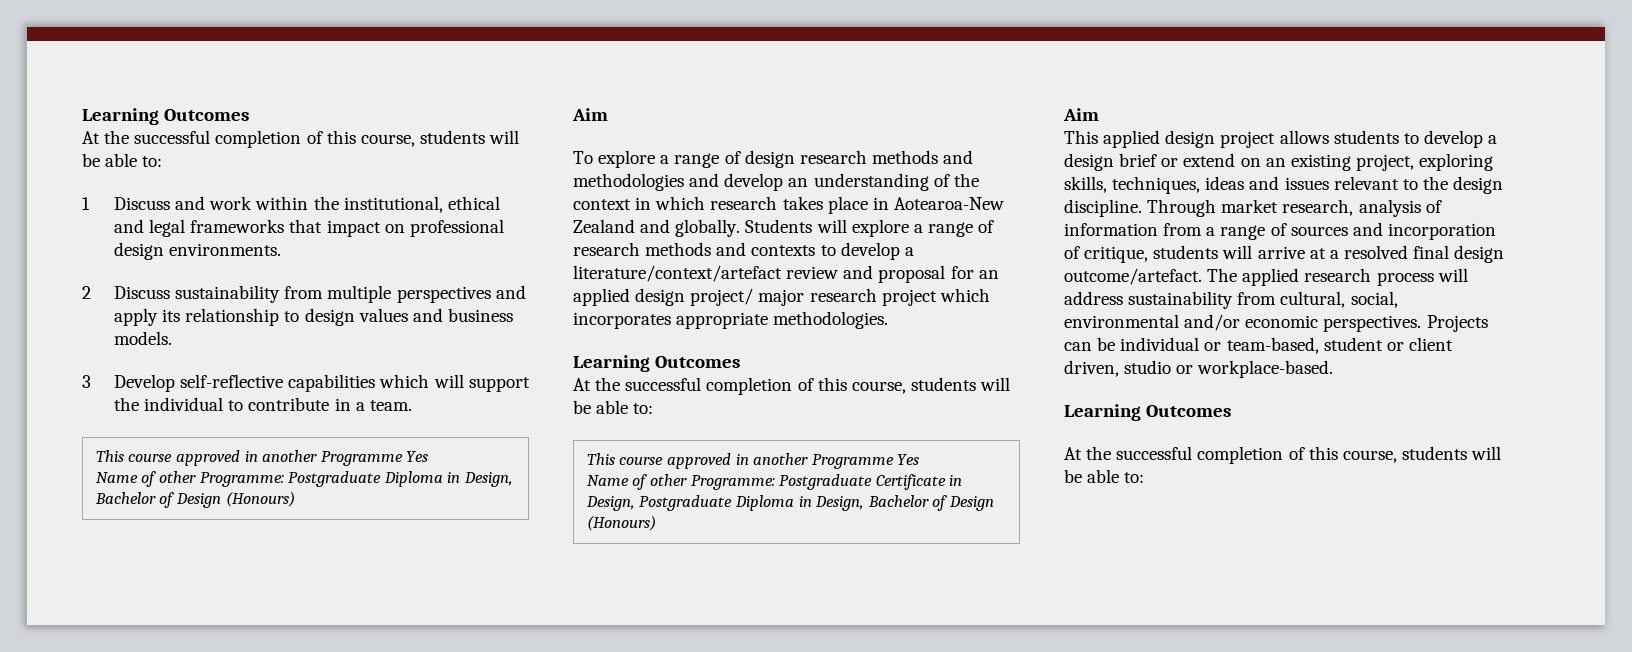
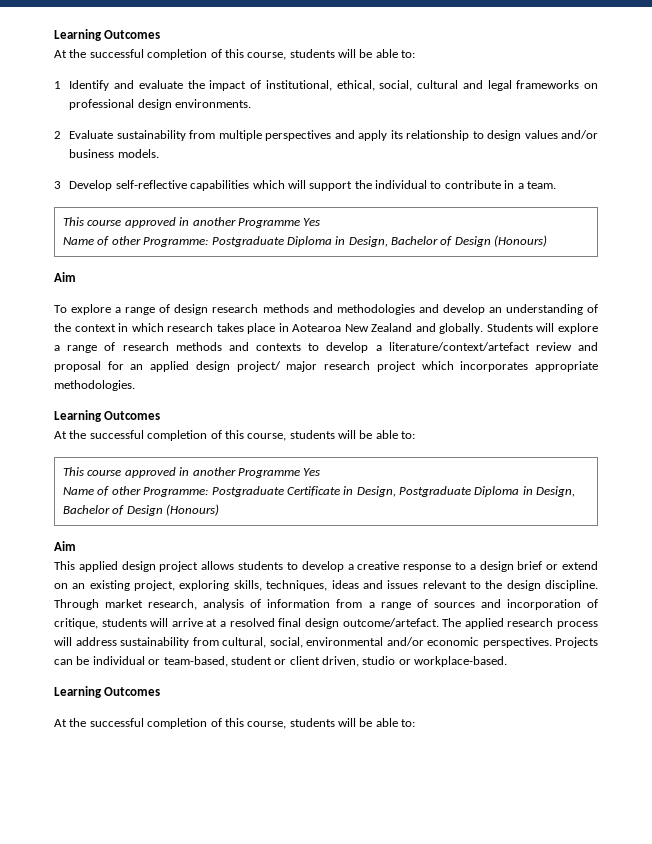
- 1 Discuss and work within the institutional, ethical and legal frameworks that impact on professional design environments.
+ 1 Identify and evaluate the impact of institutional, ethical, social, cultural and legal frameworks on professional design environments.
- 2 Discuss sustainability from multiple perspectives and apply its relationship to design values and business models.
+ 2 Evaluate sustainability from multiple perspectives and apply its relationship to design values and/or business models.
- To explore a range of design research methods and methodologies and develop an understanding of the context in which research takes place in Aotearoa-New Zealand and globally.
+ To explore a range of design research methods and methodologies and develop an understanding of the context in which research takes place in Aotearoa New Zealand and globally.
- This applied design project allows students to develop a design brief or extend on an existing project, exploring skills, techniques, ideas and issues relevant to the design discipline.
+ This applied design project allows students to develop a creative response to a design brief or extend on an existing project, exploring skills, techniques, ideas and issues relevant to the design discipline.

